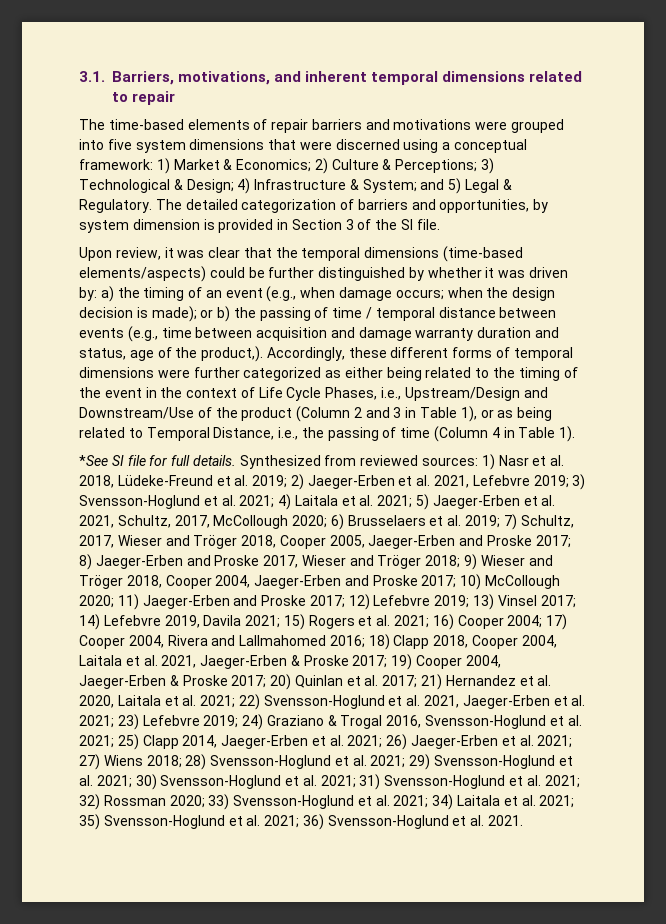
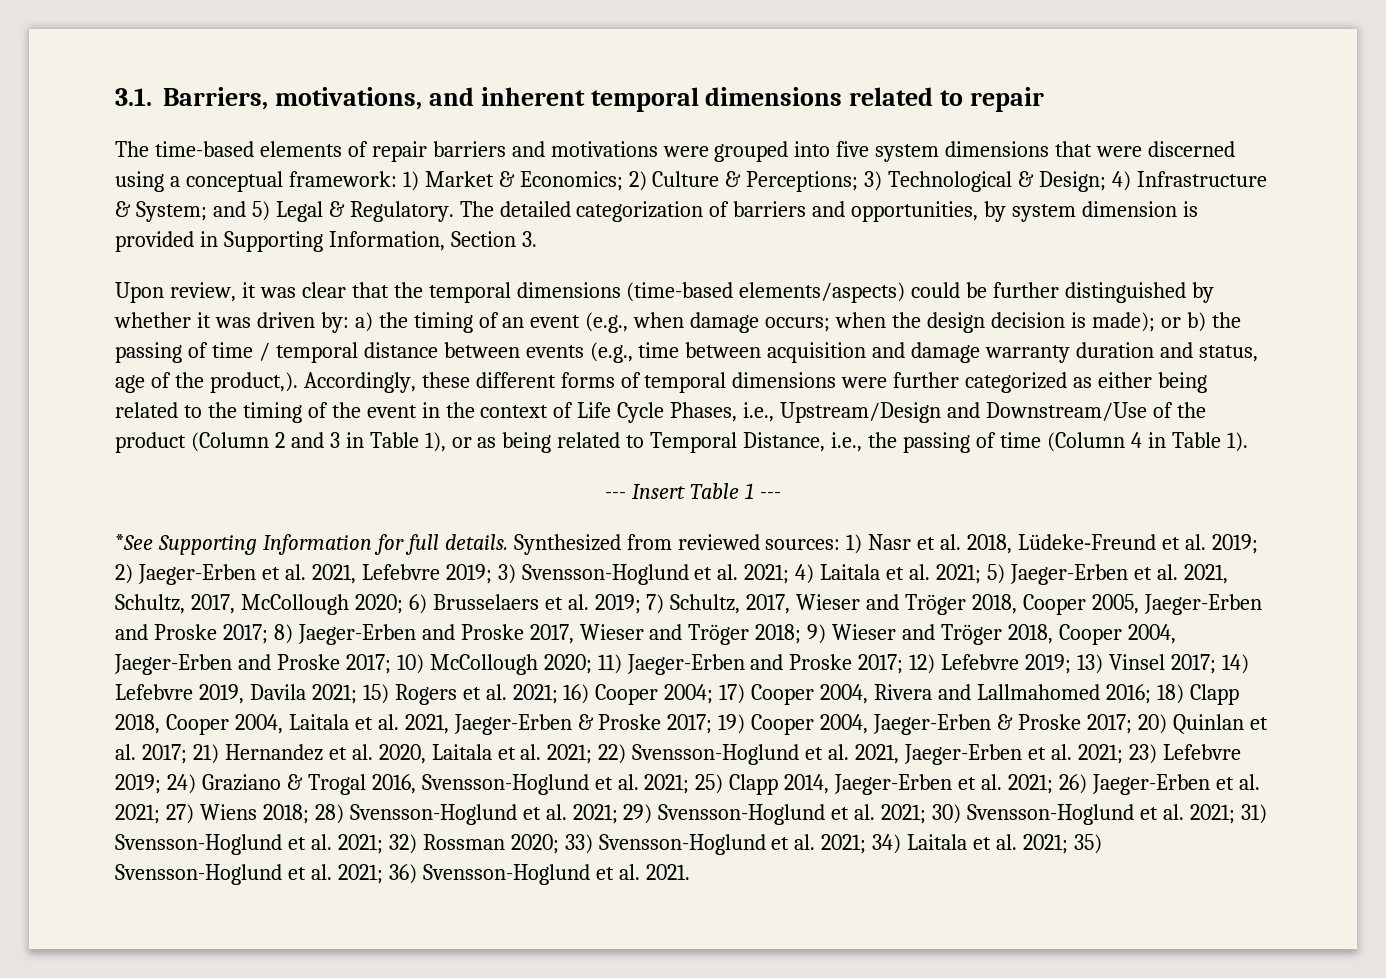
- The detailed categorization of barriers and opportunities, by system dimension is provided in Section 3 of the SI file.
+ The detailed categorization of barriers and opportunities, by system dimension is provided in Supporting Information, Section 3.
+ --- Insert Table 1 ---
- *See SI file for full details.
+ *See Supporting Information for full details.

